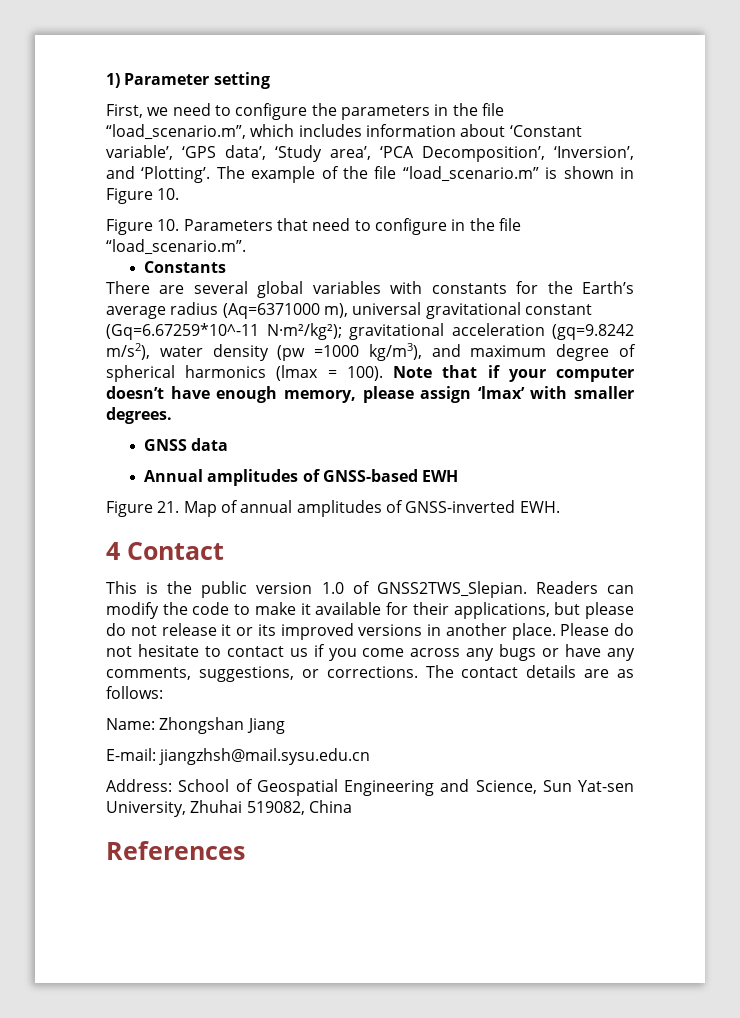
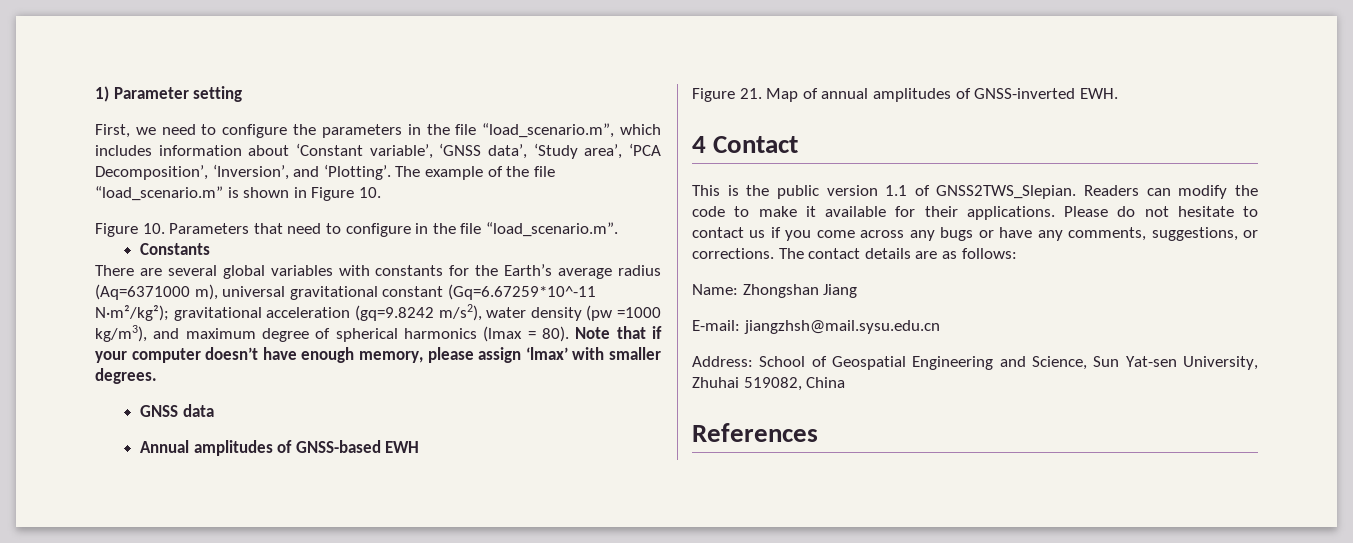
- First, we need to configure the parameters in the file “load_scenario.m”, which includes information about ‘Constant variable’, ‘GPS data’, ‘Study area’, ‘PCA Decomposition’, ‘Inversion’, and ‘Plotting’.
+ First, we need to configure the parameters in the file “load_scenario.m”, which includes information about ‘Constant variable’, ‘GNSS data’, ‘Study area’, ‘PCA Decomposition’, ‘Inversion’, and ‘Plotting’.
- There are several global variables with constants for the Earth’s average radius (Aq=6371000 m), universal gravitational constant (Gq=6.67259*10^-11 N·m²/kg²); gravitational acceleration (gq=9.8242 m/s2), water density (pw =1000 kg/m3), and maximum degree of spherical harmonics (lmax = 100).
+ There are several global variables with constants for the Earth’s average radius (Aq=6371000 m), universal gravitational constant (Gq=6.67259*10^-11 N·m²/kg²); gravitational acceleration (gq=9.8242 m/s2), water density (pw =1000 kg/m3), and maximum degree of spherical harmonics (lmax = 80).
- This is the public version 1.0 of GNSS2TWS_Slepian.
+ This is the public version 1.1 of GNSS2TWS_Slepian.
- Readers can modify the code to make it available for their applications, but please do not release it or its improved versions in another place.
+ Readers can modify the code to make it available for their applications.

